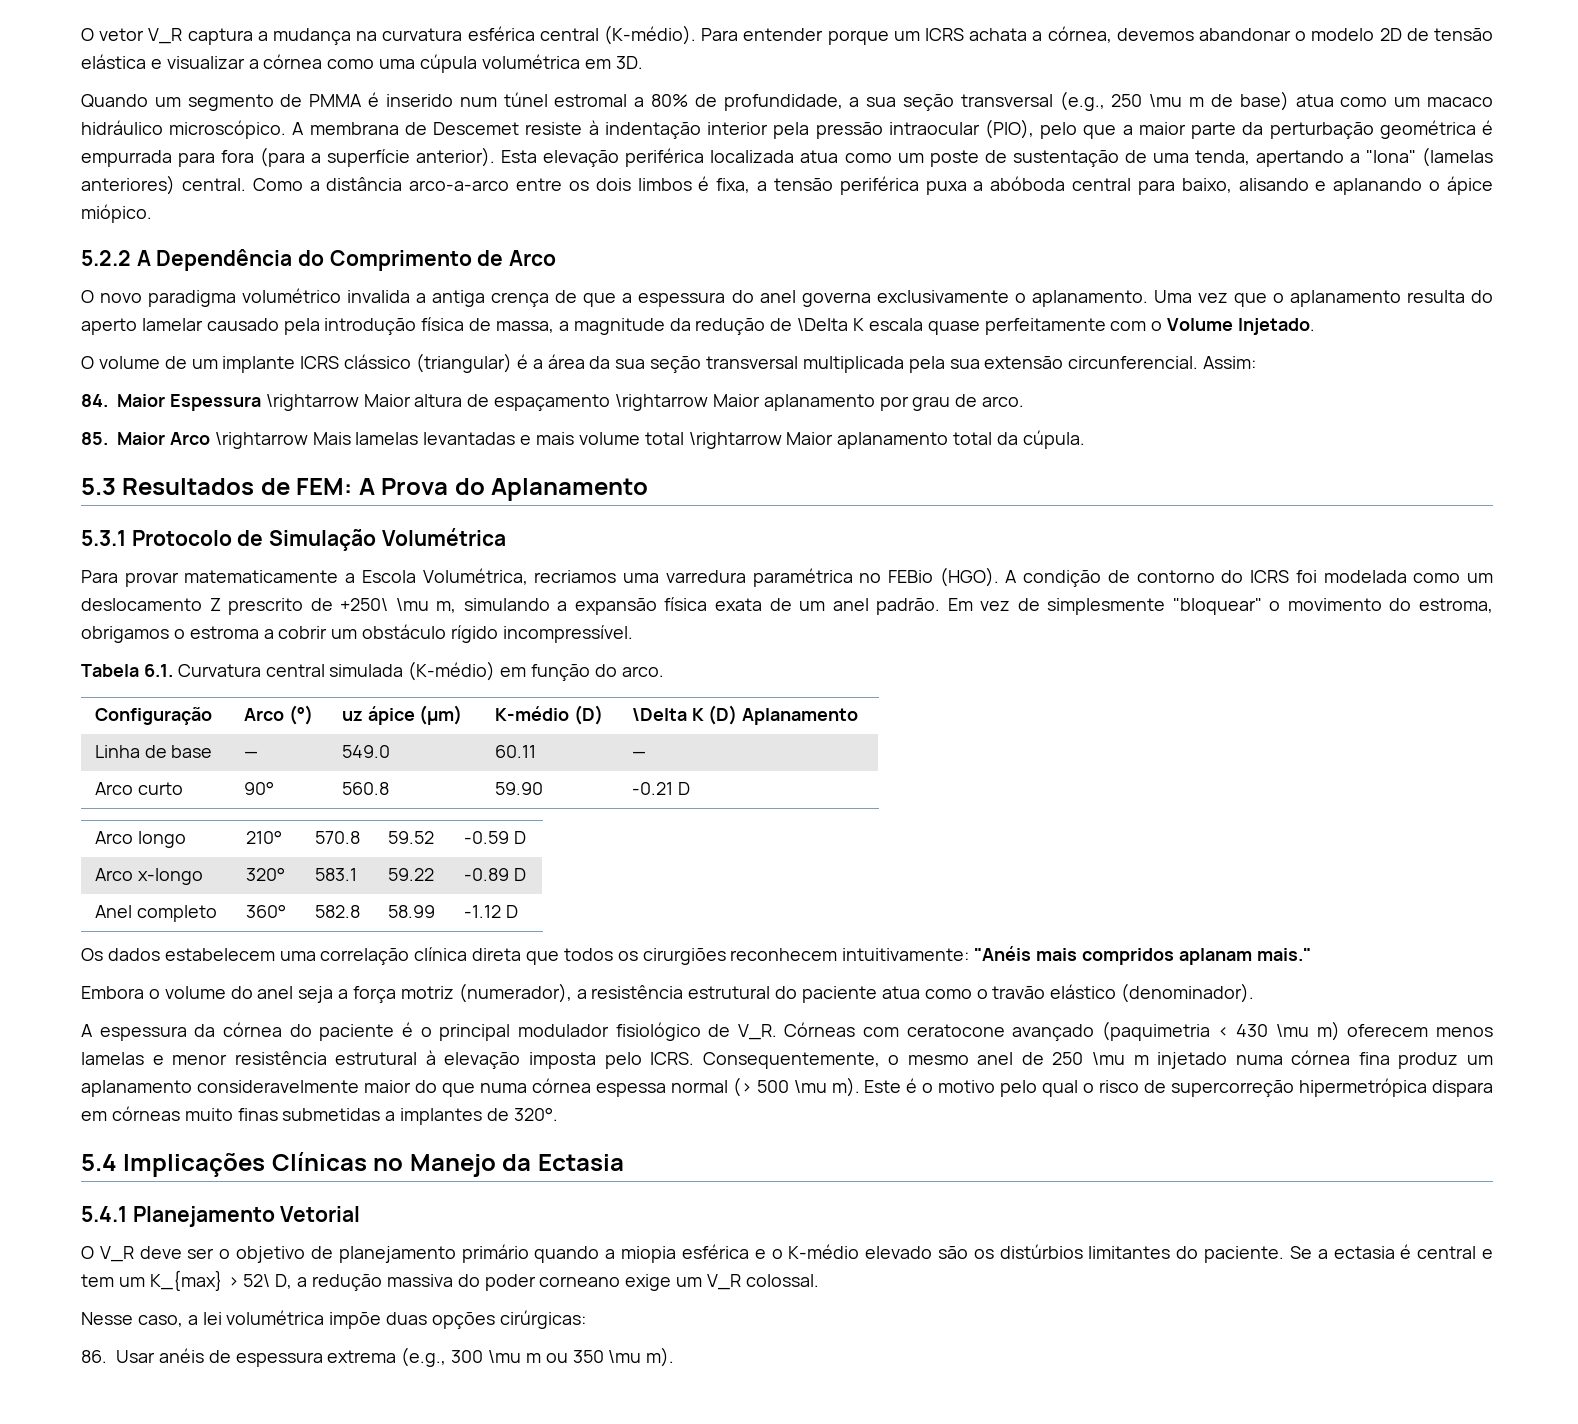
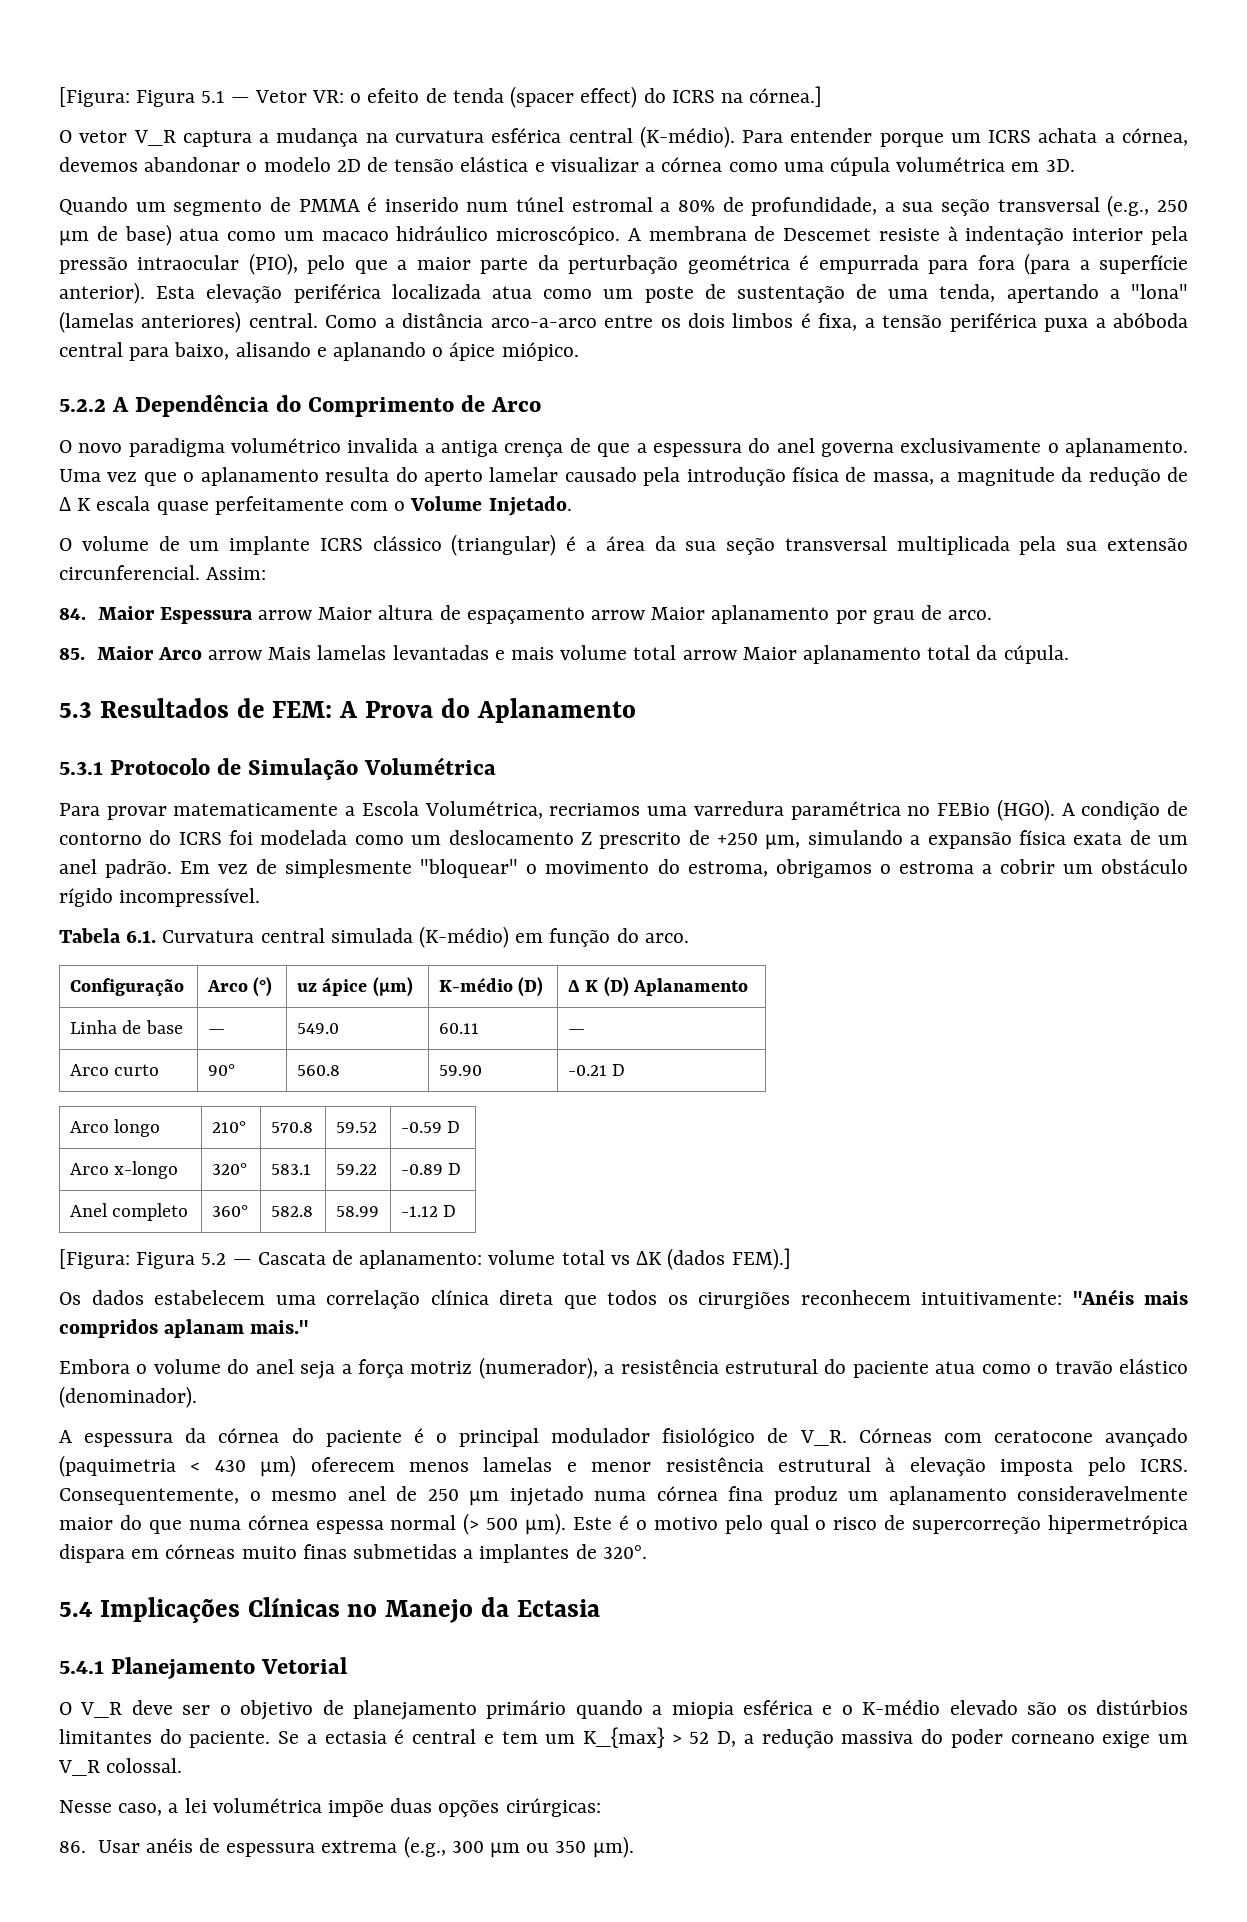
+ [Figura: Figura 5.1 — Vetor VR: o efeito de tenda (spacer effect) do ICRS na córnea.]
- Quando um segmento de PMMA é inserido num túnel estromal a 80% de profundidade, a sua seção transversal (e.g., 250 \mu m de base) atua como um macaco hidráulico microscópico.
+ Quando um segmento de PMMA é inserido num túnel estromal a 80% de profundidade, a sua seção transversal (e.g., 250 μm de base) atua como um macaco hidráulico microscópico.
- Uma vez que o aplanamento resulta do aperto lamelar causado pela introdução física de massa, a magnitude da redução de \Delta K escala quase perfeitamente com o Volume Injetado.
+ Uma vez que o aplanamento resulta do aperto lamelar causado pela introdução física de massa, a magnitude da redução de Δ K escala quase perfeitamente com o Volume Injetado.
- 84. Maior Espessura \rightarrow Maior altura de espaçamento \rightarrow Maior aplanamento por grau de arco.
+ 84. Maior Espessura arrow Maior altura de espaçamento arrow Maior aplanamento por grau de arco.
- 85. Maior Arco \rightarrow Mais lamelas levantadas e mais volume total \rightarrow Maior aplanamento total da cúpula.
+ 85. Maior Arco arrow Mais lamelas levantadas e mais volume total arrow Maior aplanamento total da cúpula.
- A condição de contorno do ICRS foi modelada como um deslocamento Z prescrito de +250\ \mu m, simulando a expansão física exata de um anel padrão.
+ A condição de contorno do ICRS foi modelada como um deslocamento Z prescrito de +250 μm, simulando a expansão física exata de um anel padrão.
- Configuração | Arco (°) | uz ápice (μm) | K-médio (D) | \Delta K (D) Aplanamento
+ Configuração | Arco (°) | uz ápice (μm) | K-médio (D) | Δ K (D) Aplanamento
+ [Figura: Figura 5.2 — Cascata de aplanamento: volume total vs ΔK (dados FEM).]
- A espessura da córnea do paciente é o principal modulador fisiológico de V_R. Córneas com ceratocone avançado (paquimetria < 430 \mu m) oferecem menos lamelas e menor resistência estrutural à elevação imposta pelo ICRS.
+ A espessura da córnea do paciente é o principal modulador fisiológico de V_R. Córneas com ceratocone avançado (paquimetria < 430 μm) oferecem menos lamelas e menor resistência estrutural à elevação imposta pelo ICRS.
- Consequentemente, o mesmo anel de 250 \mu m injetado numa córnea fina produz um aplanamento consideravelmente maior do que numa córnea espessa normal (> 500 \mu m).
+ Consequentemente, o mesmo anel de 250 μm injetado numa córnea fina produz um aplanamento consideravelmente maior do que numa córnea espessa normal (> 500 μm).
- Se a ectasia é central e tem um K_{max} > 52\ D, a redução massiva do poder corneano exige um V_R colossal.
+ Se a ectasia é central e tem um K_{max} > 52 D, a redução massiva do poder corneano exige um V_R colossal.
- 86. Usar anéis de espessura extrema (e.g., 300 \mu m ou 350 \mu m).
+ 86. Usar anéis de espessura extrema (e.g., 300 μm ou 350 μm).

